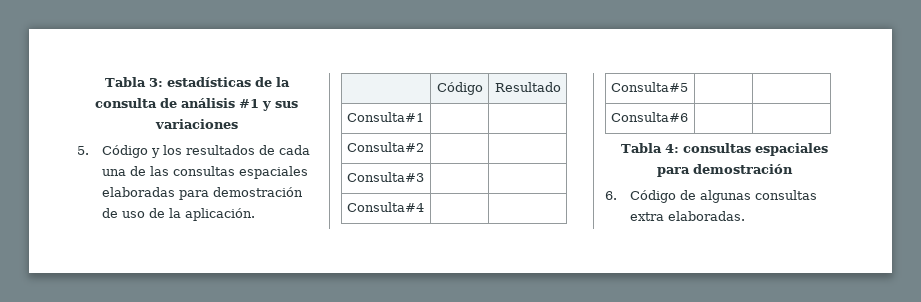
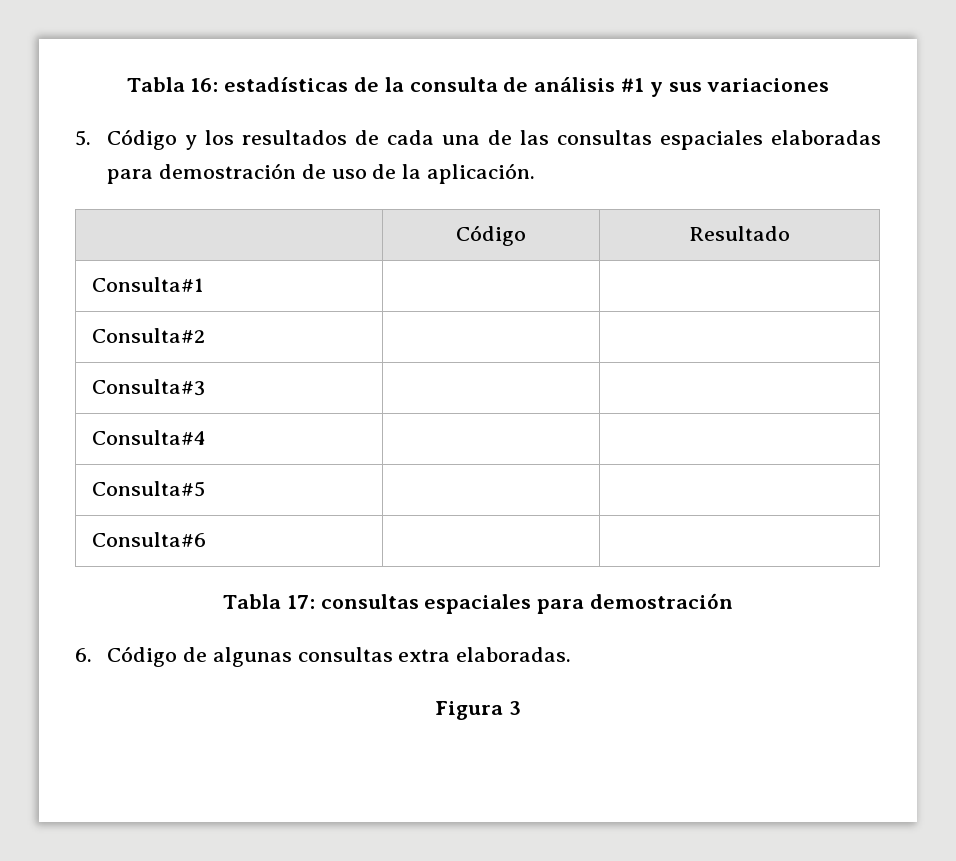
- Tabla 3: estadísticas de la consulta de análisis #1 y sus variaciones
+ Tabla 16: estadísticas de la consulta de análisis #1 y sus variaciones
- Tabla 4: consultas espaciales para demostración
+ Tabla 17: consultas espaciales para demostración
+ Figura 3

